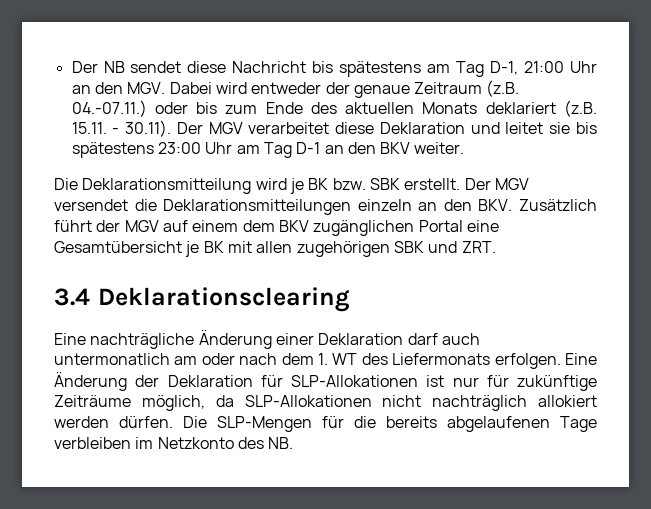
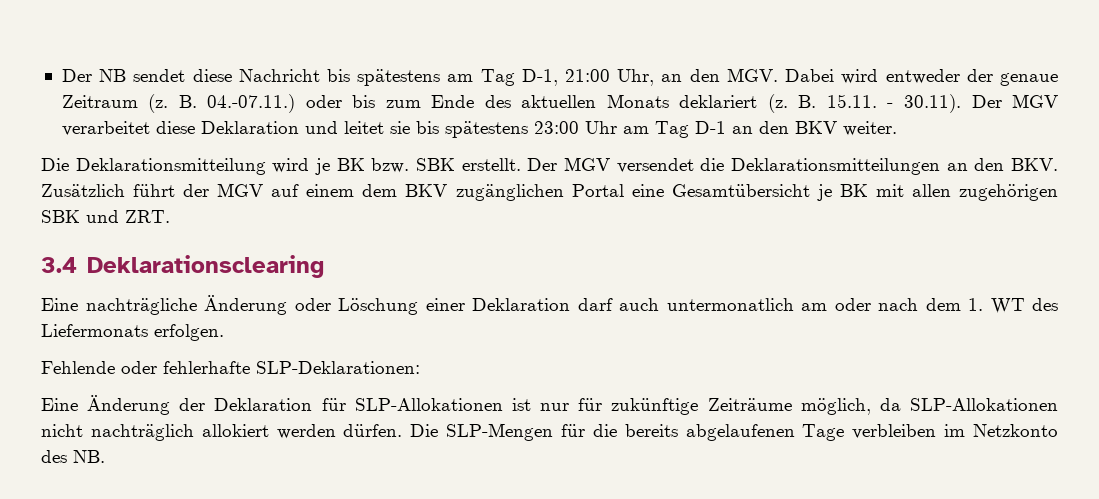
- Der NB sendet diese Nachricht bis spätestens am Tag D-1, 21:00 Uhr an den MGV. Dabei wird entweder der genaue Zeitraum (z.B. 04.-07.11.) oder bis zum Ende des aktuellen Monats deklariert (z.B. 15.11. - 30.11). Der MGV verarbeitet diese Deklaration und leitet sie bis spätestens 23:00 Uhr am Tag D-1 an den BKV weiter.
+ Der NB sendet diese Nachricht bis spätestens am Tag D-1, 21:00 Uhr, an den MGV. Dabei wird entweder der genaue Zeitraum (z. B. 04.-07.11.) oder bis zum Ende des aktuellen Monats deklariert (z. B. 15.11. - 30.11). Der MGV verarbeitet diese Deklaration und leitet sie bis spätestens 23:00 Uhr am Tag D-1 an den BKV weiter.
- Der MGV versendet die Deklarationsmitteilungen einzeln an den BKV. Zusätzlich führt der MGV auf einem dem BKV zugänglichen Portal eine Gesamtübersicht je BK mit allen zugehörigen SBK und ZRT.
+ Der MGV versendet die Deklarationsmitteilungen an den BKV. Zusätzlich führt der MGV auf einem dem BKV zugänglichen Portal eine Gesamtübersicht je BK mit allen zugehörigen SBK und ZRT.
- Eine nachträgliche Änderung einer Deklaration darf auch untermonatlich am oder nach dem 1. WT des Liefermonats erfolgen. Eine Änderung der Deklaration für SLP-Allokationen ist nur für zukünftige Zeiträume möglich, da SLP-Allokationen nicht nachträglich allokiert werden dürfen.
+ Eine nachträgliche Änderung oder Löschung einer Deklaration darf auch untermonatlich am oder nach dem 1. WT des Liefermonats erfolgen.
+ Fehlende oder fehlerhafte SLP-Deklarationen:
+ Eine Änderung der Deklaration für SLP-Allokationen ist nur für zukünftige Zeiträume möglich, da SLP-Allokationen nicht nachträglich allokiert werden dürfen.

